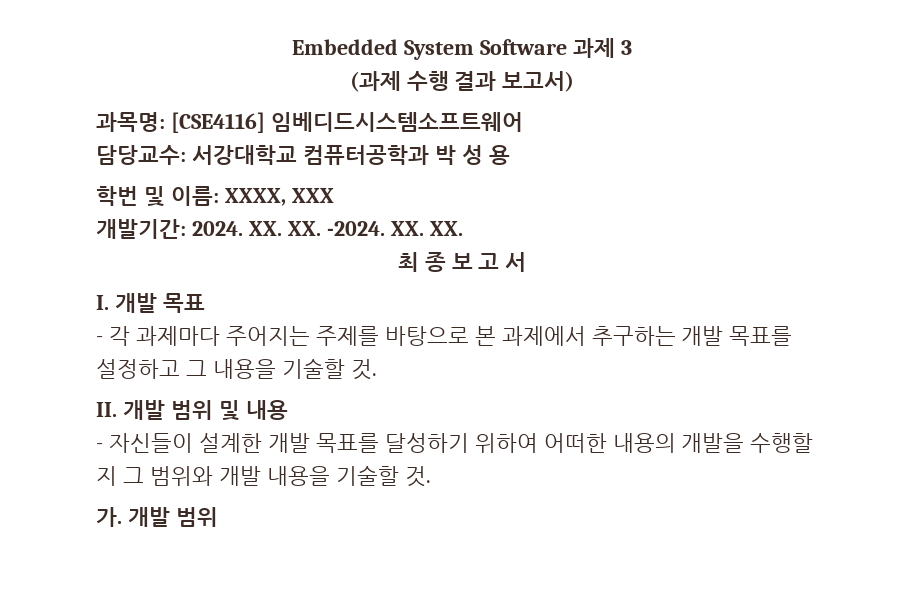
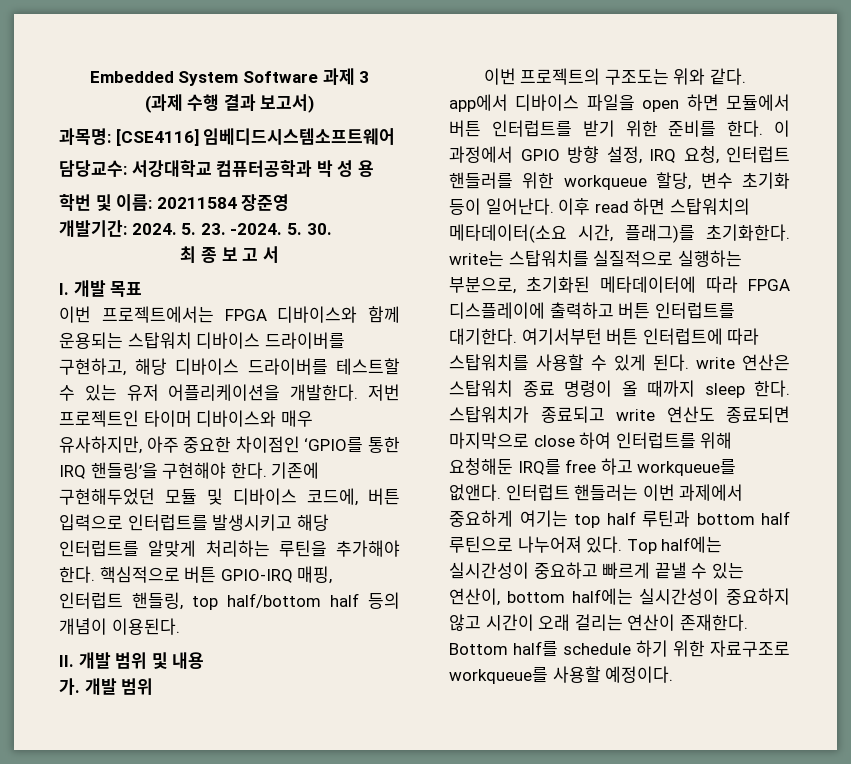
- 학번 및 이름: XXXX, XXX
+ 학번 및 이름: 20211584 장준영
- XX. XX. -2024. XX. XX.
+ 5. 23. -2024. 5. 30.
- - 각 과제마다 주어지는 주제를 바탕으로 본 과제에서 추구하는 개발 목표를 설정하고 그 내용을 기술할 것.
+ 이번 프로젝트에서는 FPGA 디바이스와 함께 운용되는 스탑워치 디바이스 드라이버를 구현하고, 해당 디바이스 드라이버를 테스트할 수 있는 유저 어플리케이션을 개발한다. 저번 프로젝트인 타이머 디바이스와 매우 유사하지만, 아주 중요한 차이점인 ‘GPIO를 통한 IRQ 핸들링’을 구현해야 한다. 기존에 구현해두었던 모듈 및 디바이스 코드에, 버튼 입력으로 인터럽트를 발생시키고 해당 인터럽트를 알맞게 처리하는 루틴을 추가해야 한다. 핵심적으로 버튼 GPIO-IRQ 매핑, 인터럽트 핸들링, top half/bottom half 등의 개념이 이용된다.
- - 자신들이 설계한 개발 목표를 달성하기 위하여 어떠한 내용의 개발을 수행할 지 그 범위와 개발 내용을 기술할 것.
  가. 개발 범위
+ 이번 프로젝트의 구조도는 위와 같다. app에서 디바이스 파일을 open 하면 모듈에서 버튼 인터럽트를 받기 위한 준비를 한다. 이 과정에서 GPIO 방향 설정, IRQ 요청, 인터럽트 핸들러를 위한 workqueue 할당, 변수 초기화 등이 일어난다. 이후 read 하면 스탑워치의 메타데이터(소요 시간, 플래그)를 초기화한다. write는 스탑워치를 실질적으로 실행하는 부분으로, 초기화된 메타데이터에 따라 FPGA 디스플레이에 출력하고 버튼 인터럽트를 대기한다. 여기서부턴 버튼 인터럽트에 따라 스탑워치를 사용할 수 있게 된다. write 연산은 스탑워치 종료 명령이 올 때까지 sleep 한다. 스탑워치가 종료되고 write 연산도 종료되면 마지막으로 close 하여 인터럽트를 위해 요청해둔 IRQ를 free 하고 workqueue를 없앤다. 인터럽트 핸들러는 이번 과제에서 중요하게 여기는 top half 루틴과 bottom half 루틴으로 나누어져 있다. Top half에는 실시간성이 중요하고 빠르게 끝낼 수 있는 연산이, bottom half에는 실시간성이 중요하지 않고 시간이 오래 걸리는 연산이 존재한다. Bottom half를 schedule 하기 위한 자료구조로 workqueue를 사용할 예정이다.

